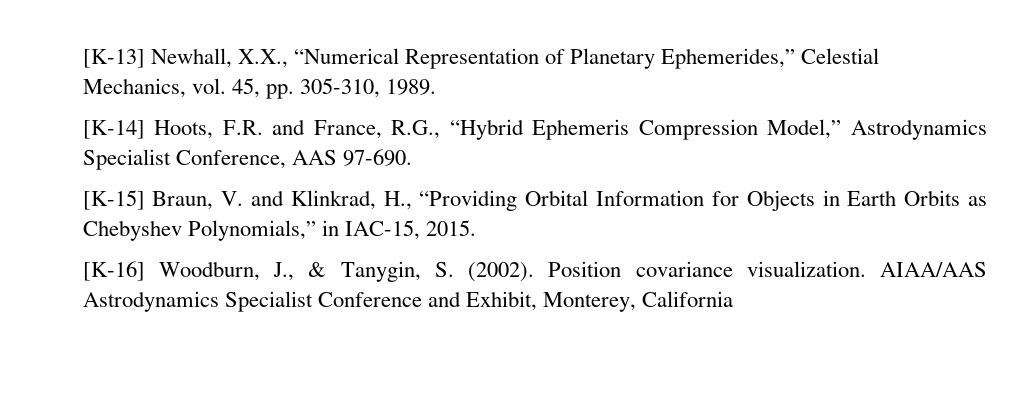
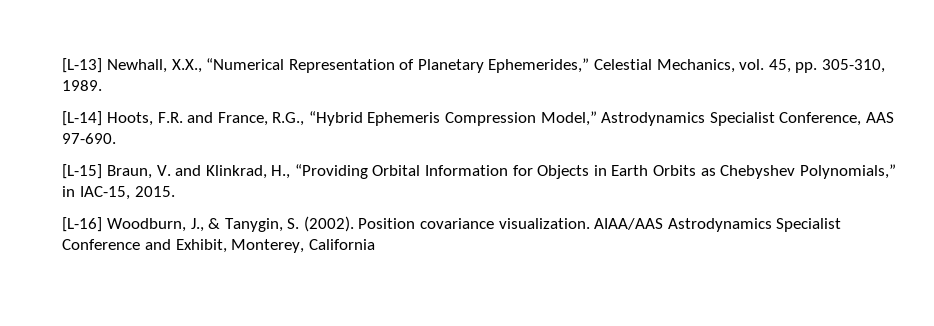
- [K-13] Newhall, X.X., “Numerical Representation of Planetary Ephemerides,” Celestial Mechanics, vol. 45, pp. 305-310, 1989.
+ [L-13] Newhall, X.X., “Numerical Representation of Planetary Ephemerides,” Celestial Mechanics, vol. 45, pp. 305-310, 1989.
- [K-14] Hoots, F.R. and France, R.G., “Hybrid Ephemeris Compression Model,” Astrodynamics Specialist Conference, AAS 97-690.
+ [L-14] Hoots, F.R. and France, R.G., “Hybrid Ephemeris Compression Model,” Astrodynamics Specialist Conference, AAS 97-690.
- [K-15] Braun, V. and Klinkrad, H., “Providing Orbital Information for Objects in Earth Orbits as Chebyshev Polynomials,” in IAC-15, 2015.
+ [L-15] Braun, V. and Klinkrad, H., “Providing Orbital Information for Objects in Earth Orbits as Chebyshev Polynomials,” in IAC-15, 2015.
- [K-16] Woodburn, J., & Tanygin, S. (2002).
+ [L-16] Woodburn, J., & Tanygin, S. (2002).

